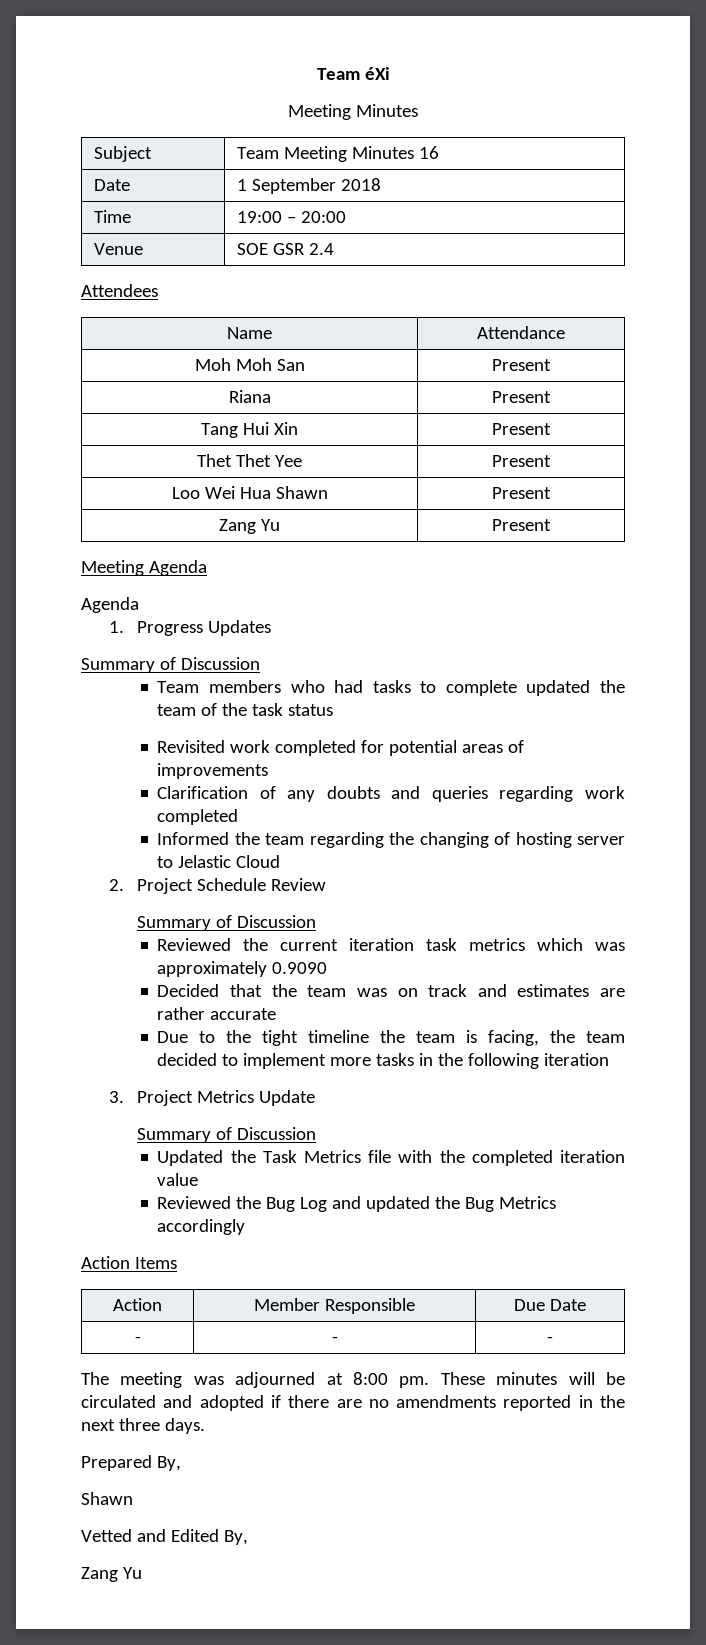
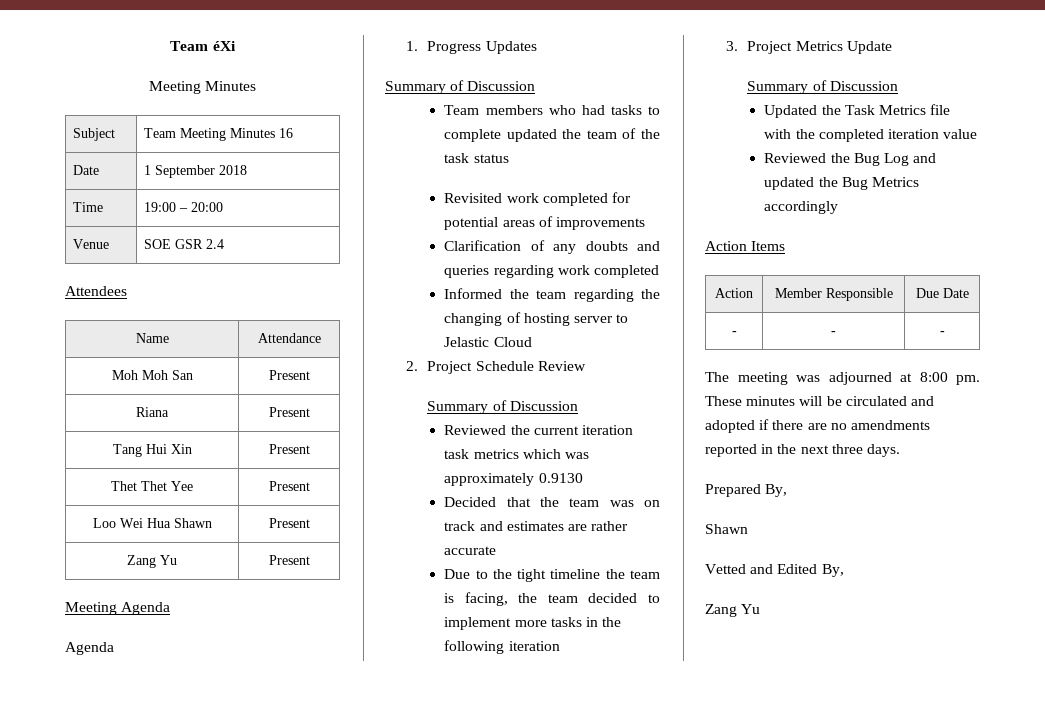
- Reviewed the current iteration task metrics which was approximately 0.9090
+ Reviewed the current iteration task metrics which was approximately 0.9130

